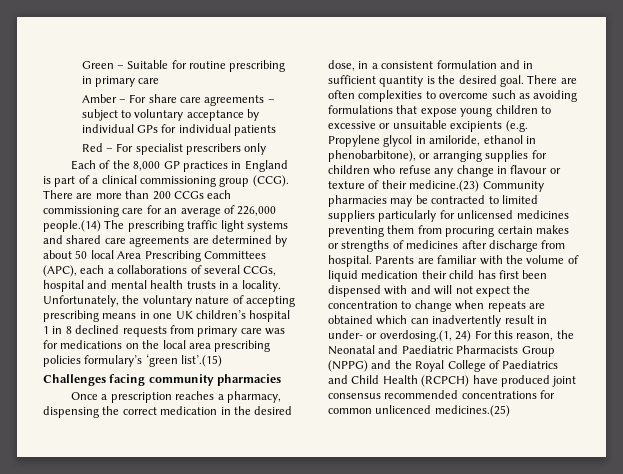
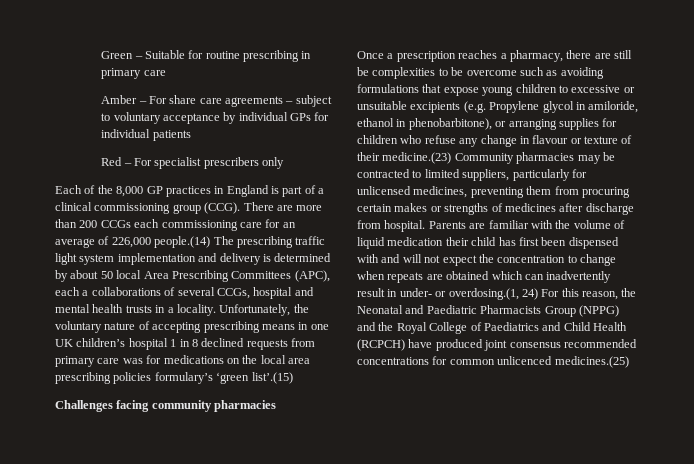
- There are more than 200 CCGs each commissioning care for an average of 226,000 people.(14) The prescribing traffic light systems and shared care agreements are determined by about 50 local Area Prescribing Committees (APC), each a collaborations of several CCGs, hospital and mental health trusts in a locality.
+ There are more than 200 CCGs each commissioning care for an average of 226,000 people.(14) The prescribing traffic light system implementation and delivery is determined by about 50 local Area Prescribing Committees (APC), each a collaborations of several CCGs, hospital and mental health trusts in a locality.
- Once a prescription reaches a pharmacy, dispensing the correct medication in the desired dose, in a consistent formulation and in sufficient quantity is the desired goal. There are often complexities to overcome such as avoiding formulations that expose young children to excessive or unsuitable excipients (e.g. Propylene glycol in amiloride, ethanol in phenobarbitone), or arranging supplies for children who refuse any change in flavour or texture of their medicine.(23) Community pharmacies may be contracted to limited suppliers particularly for unlicensed medicines preventing them from procuring certain makes or strengths of medicines after discharge from hospital.
+ Once a prescription reaches a pharmacy, there are still be complexities to be overcome such as avoiding formulations that expose young children to excessive or unsuitable excipients (e.g. Propylene glycol in amiloride, ethanol in phenobarbitone), or arranging supplies for children who refuse any change in flavour or texture of their medicine.(23) Community pharmacies may be contracted to limited suppliers, particularly for unlicensed medicines, preventing them from procuring certain makes or strengths of medicines after discharge from hospital.

